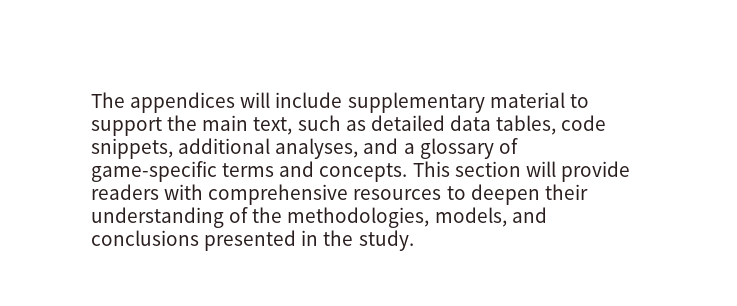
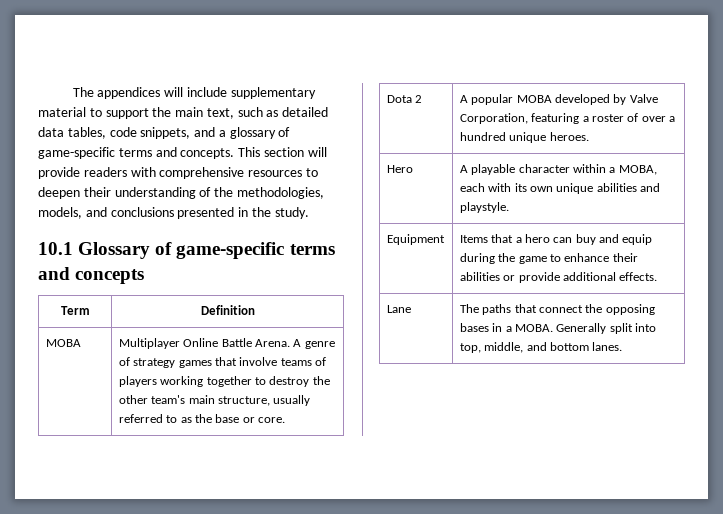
- The appendices will include supplementary material to support the main text, such as detailed data tables, code snippets, additional analyses, and a glossary of game-specific terms and concepts.
+ The appendices will include supplementary material to support the main text, such as detailed data tables, code snippets, and a glossary of game-specific terms and concepts.
+ 10.1 Glossary of game-specific terms and concepts
+ Term | Definition
+ MOBA | Multiplayer Online Battle Arena. A genre of strategy games that involve teams of players working together to destroy the other team's main structure, usually referred to as the base or core.
+ Dota 2 | A popular MOBA developed by Valve Corporation, featuring a roster of over a hundred unique heroes.
+ Hero | A playable character within a MOBA, each with its own unique abilities and playstyle.
+ Equipment | Items that a hero can buy and equip during the game to enhance their abilities or provide additional effects.
+ Lane | The paths that connect the opposing bases in a MOBA. Generally split into top, middle, and bottom lanes.

